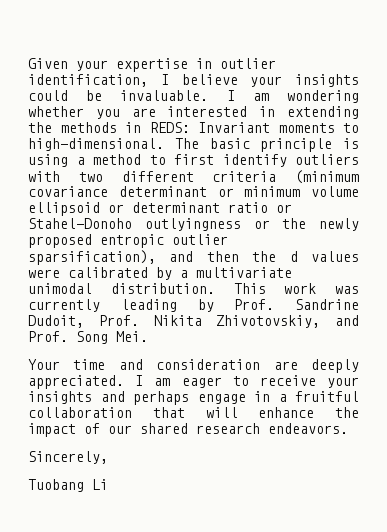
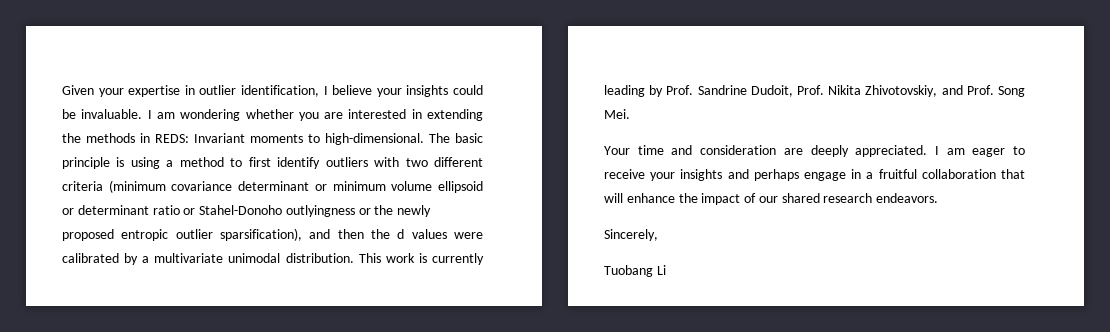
- This work was currently leading by Prof. Sandrine Dudoit, Prof. Nikita Zhivotovskiy, and Prof. Song Mei.
+ This work is currently leading by Prof. Sandrine Dudoit, Prof. Nikita Zhivotovskiy, and Prof. Song Mei.

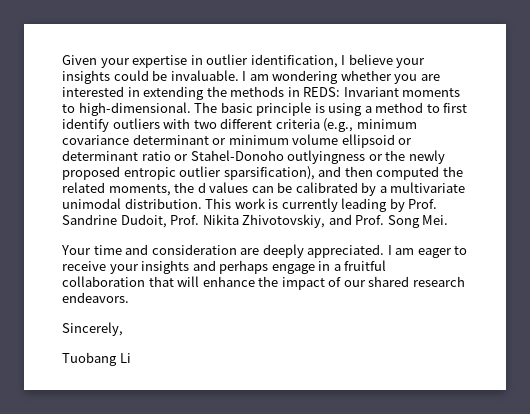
- The basic principle is using a method to first identify outliers with two different criteria (minimum covariance determinant or minimum volume ellipsoid or determinant ratio or Stahel-Donoho outlyingness or the newly proposed entropic outlier sparsification), and then the d values were calibrated by a multivariate unimodal distribution.
+ The basic principle is using a method to first identify outliers with two different criteria (e.g., minimum covariance determinant or minimum volume ellipsoid or determinant ratio or Stahel-Donoho outlyingness or the newly proposed entropic outlier sparsification), and then computed the related moments, the d values can be calibrated by a multivariate unimodal distribution.

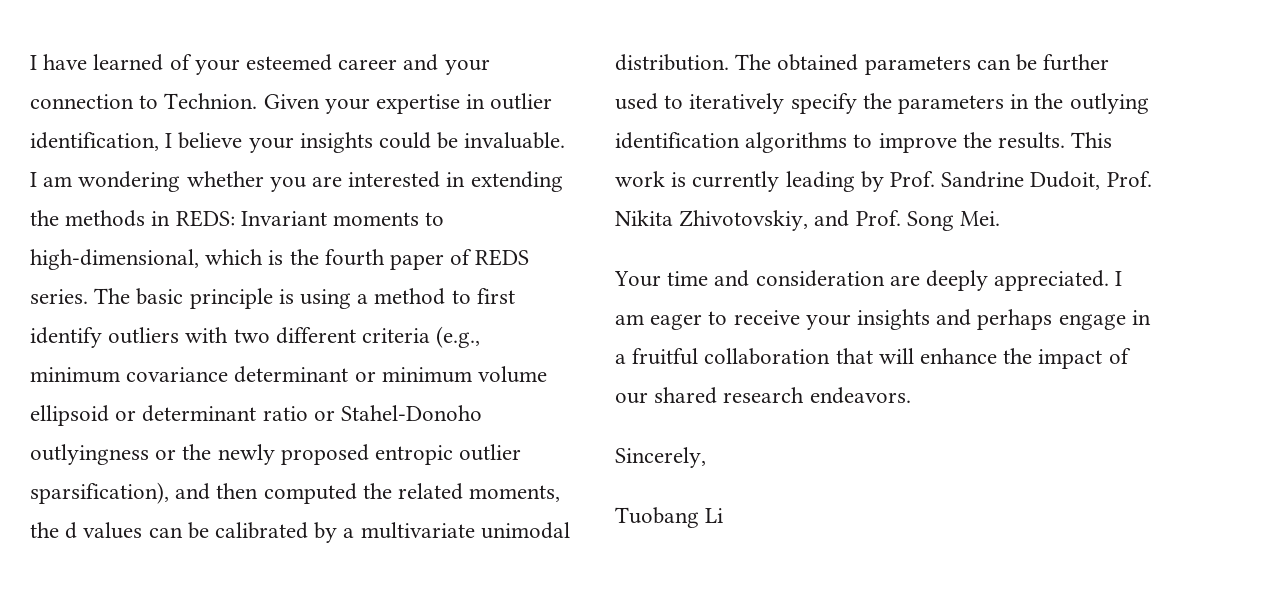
+ I have learned of your esteemed career and your connection to Technion.
- I am wondering whether you are interested in extending the methods in REDS: Invariant moments to high-dimensional.
+ I am wondering whether you are interested in extending the methods in REDS: Invariant moments to high-dimensional, which is the fourth paper of REDS series.
+ The obtained parameters can be further used to iteratively specify the parameters in the outlying identification algorithms to improve the results.

